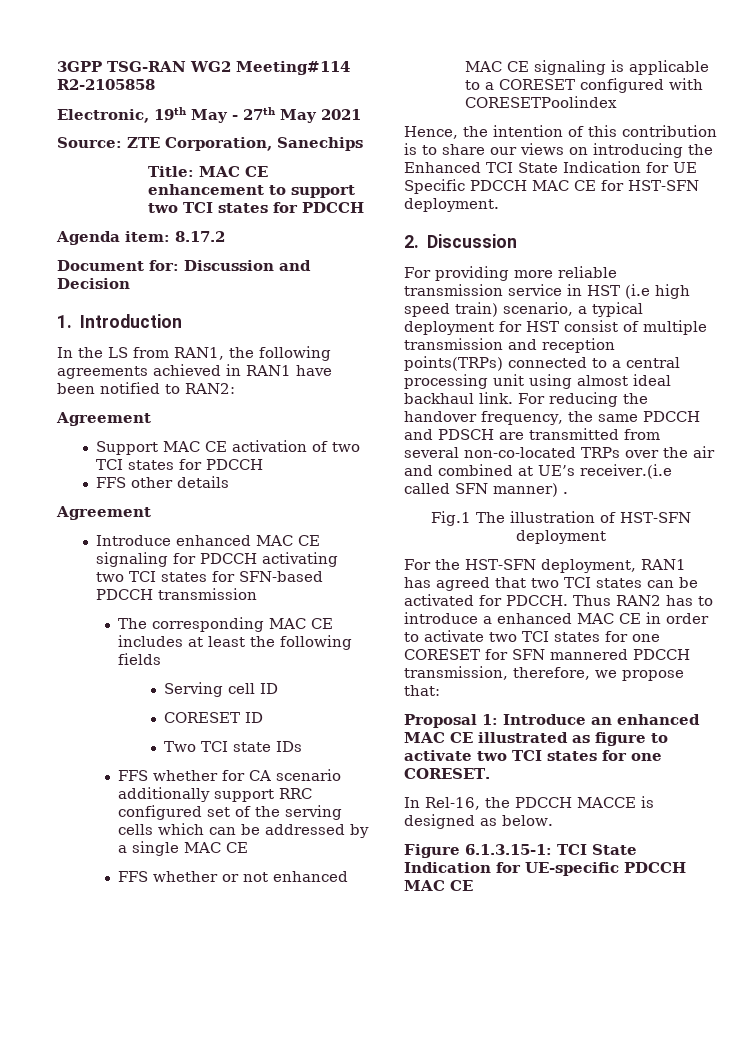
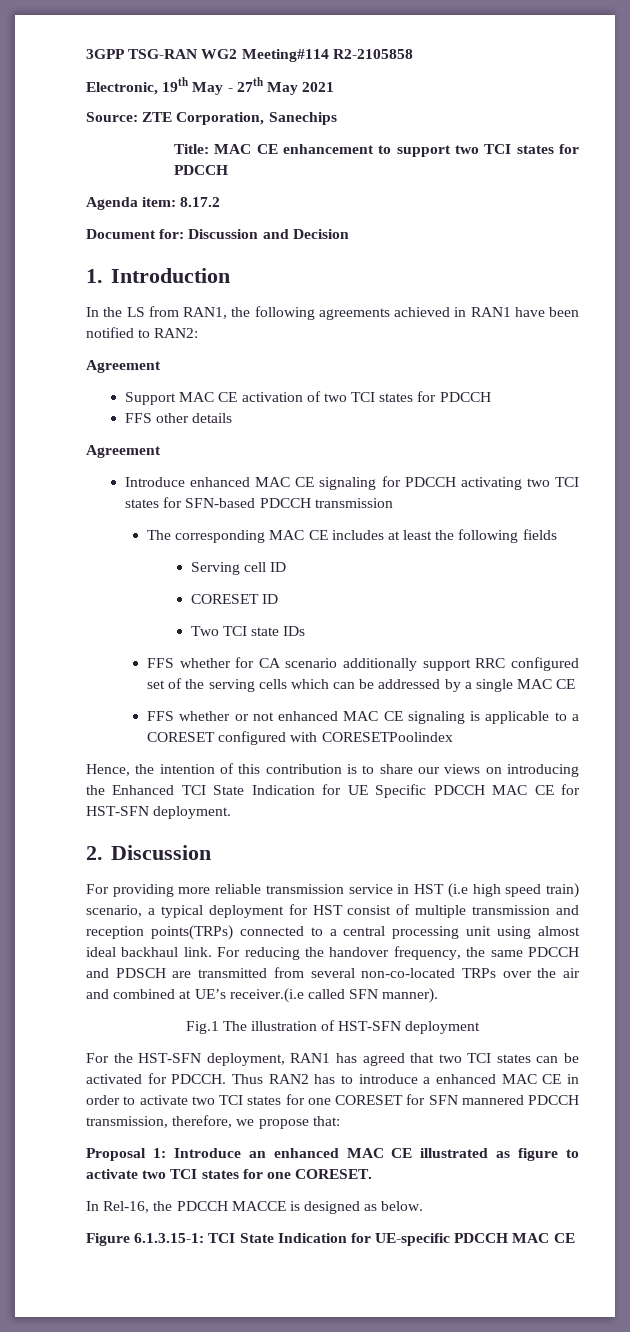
- For reducing the handover frequency, the same PDCCH and PDSCH are transmitted from several non-co-located TRPs over the air and combined at UE’s receiver.(i.e called SFN manner) .
+ For reducing the handover frequency, the same PDCCH and PDSCH are transmitted from several non-co-located TRPs over the air and combined at UE’s receiver.(i.e called SFN manner).

